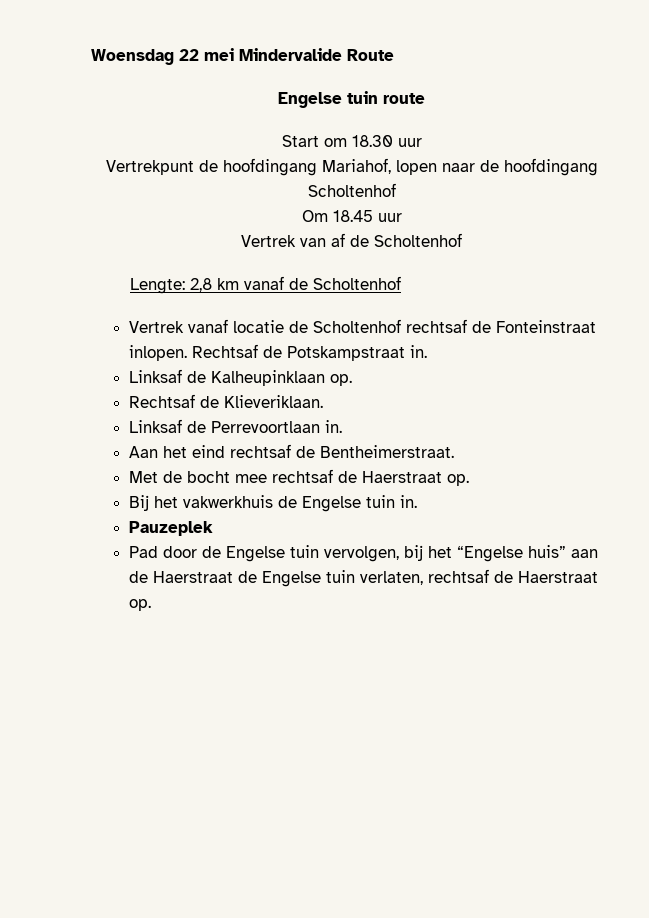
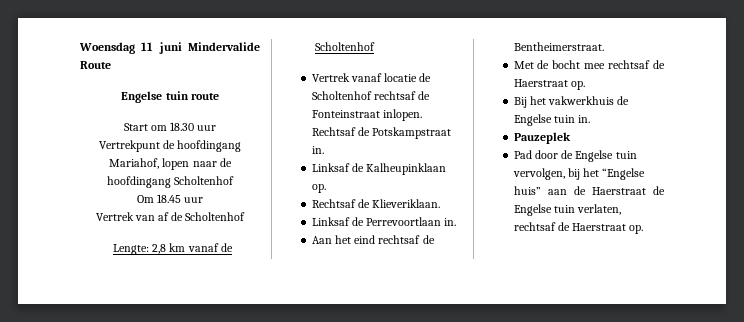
- Woensdag 22 mei Mindervalide Route
+ Woensdag 11 juni Mindervalide Route

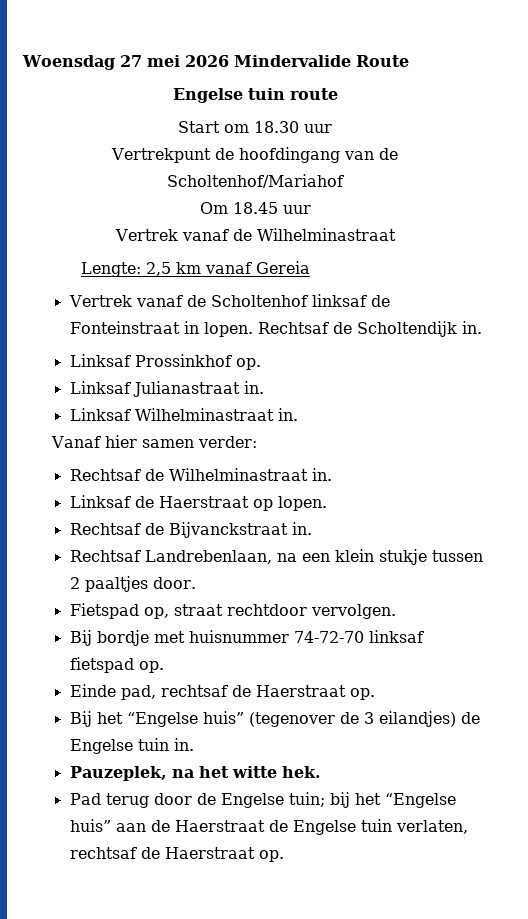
- Woensdag 11 juni Mindervalide Route
+ Woensdag 27 mei 2026 Mindervalide Route
- Vertrekpunt de hoofdingang Mariahof, lopen naar de hoofdingang Scholtenhof
+ Vertrekpunt de hoofdingang van de Scholtenhof/Mariahof
- Vertrek van af de Scholtenhof
+ Vertrek vanaf de Wilhelminastraat
- Lengte: 2,8 km vanaf de Scholtenhof
- Vertrek vanaf locatie de Scholtenhof rechtsaf de Fonteinstraat inlopen. Rechtsaf de Potskampstraat in.
+ Lengte: 2,5 km vanaf Gereia
+ Vertrek vanaf de Scholtenhof linksaf de Fonteinstraat in lopen. Rechtsaf de Scholtendijk in.
+ Linksaf Prossinkhof op.
+ Linksaf Julianastraat in.
+ Linksaf Wilhelminastraat in.
+ Vanaf hier samen verder:
+ Rechtsaf de Wilhelminastraat in.
- Linksaf de Kalheupinklaan op.
- Rechtsaf de Klieveriklaan.
- Linksaf de Perrevoortlaan in.
- Aan het eind rechtsaf de Bentheimerstraat.
- Met de bocht mee rechtsaf de Haerstraat op.
+ Linksaf de Haerstraat op lopen.
+ Rechtsaf de Bijvanckstraat in.
+ Rechtsaf Landrebenlaan, na een klein stukje tussen 2 paaltjes door.
+ Fietspad op, straat rechtdoor vervolgen.
+ Bij bordje met huisnummer 74-72-70 linksaf fietspad op.
+ Einde pad, rechtsaf de Haerstraat op.
- Bij het vakwerkhuis de Engelse tuin in.
+ Bij het “Engelse huis” (tegenover de 3 eilandjes) de Engelse tuin in.
- Pauzeplek
+ Pauzeplek, na het witte hek.
- Pad door de Engelse tuin vervolgen, bij het “Engelse huis” aan de Haerstraat de Engelse tuin verlaten, rechtsaf de Haerstraat op.
+ Pad terug door de Engelse tuin; bij het “Engelse huis” aan de Haerstraat de Engelse tuin verlaten, rechtsaf de Haerstraat op.

